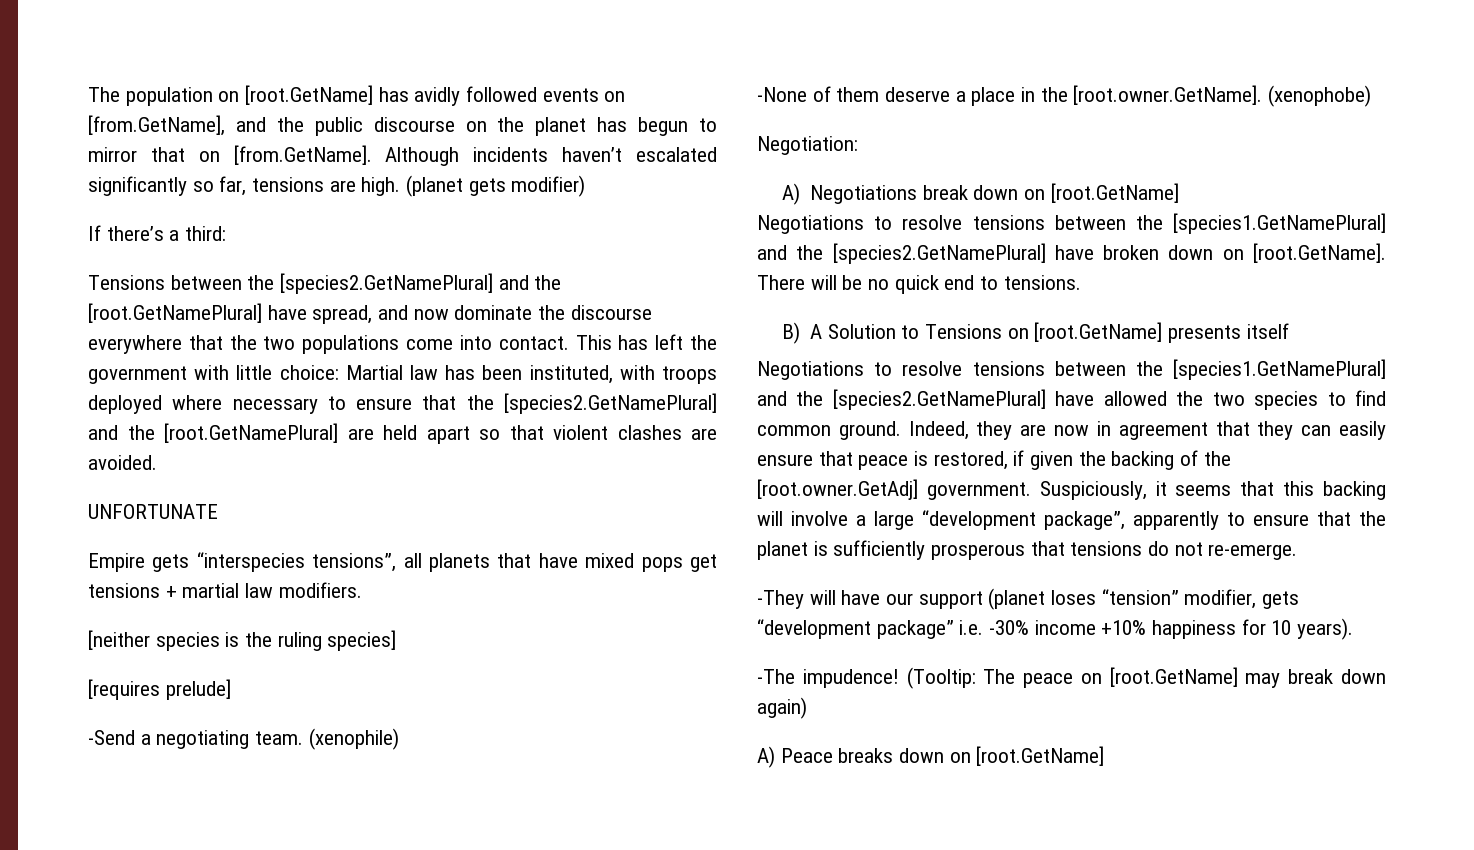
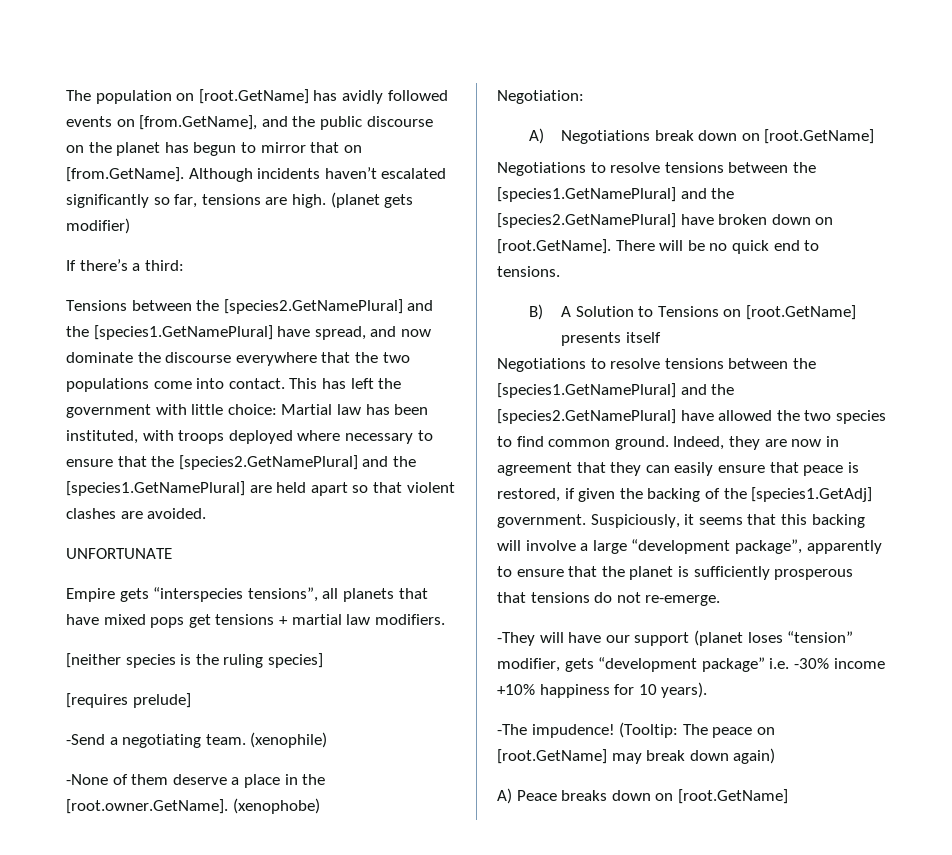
- Tensions between the [species2.GetNamePlural] and the [root.GetNamePlural] have spread, and now dominate the discourse everywhere that the two populations come into contact.
+ Tensions between the [species2.GetNamePlural] and the [species1.GetNamePlural] have spread, and now dominate the discourse everywhere that the two populations come into contact.
- This has left the government with little choice: Martial law has been instituted, with troops deployed where necessary to ensure that the [species2.GetNamePlural] and the [root.GetNamePlural] are held apart so that violent clashes are avoided.
+ This has left the government with little choice: Martial law has been instituted, with troops deployed where necessary to ensure that the [species2.GetNamePlural] and the [species1.GetNamePlural] are held apart so that violent clashes are avoided.
- Indeed, they are now in agreement that they can easily ensure that peace is restored, if given the backing of the [root.owner.GetAdj] government.
+ Indeed, they are now in agreement that they can easily ensure that peace is restored, if given the backing of the [species1.GetAdj] government.

